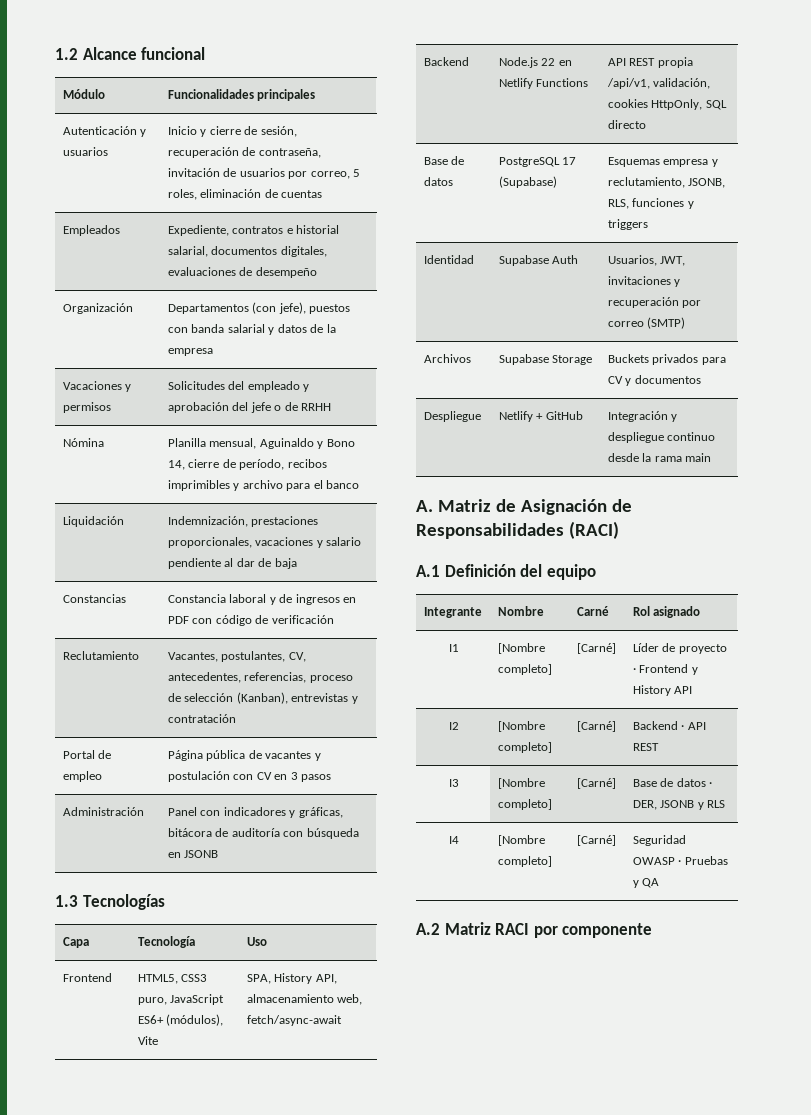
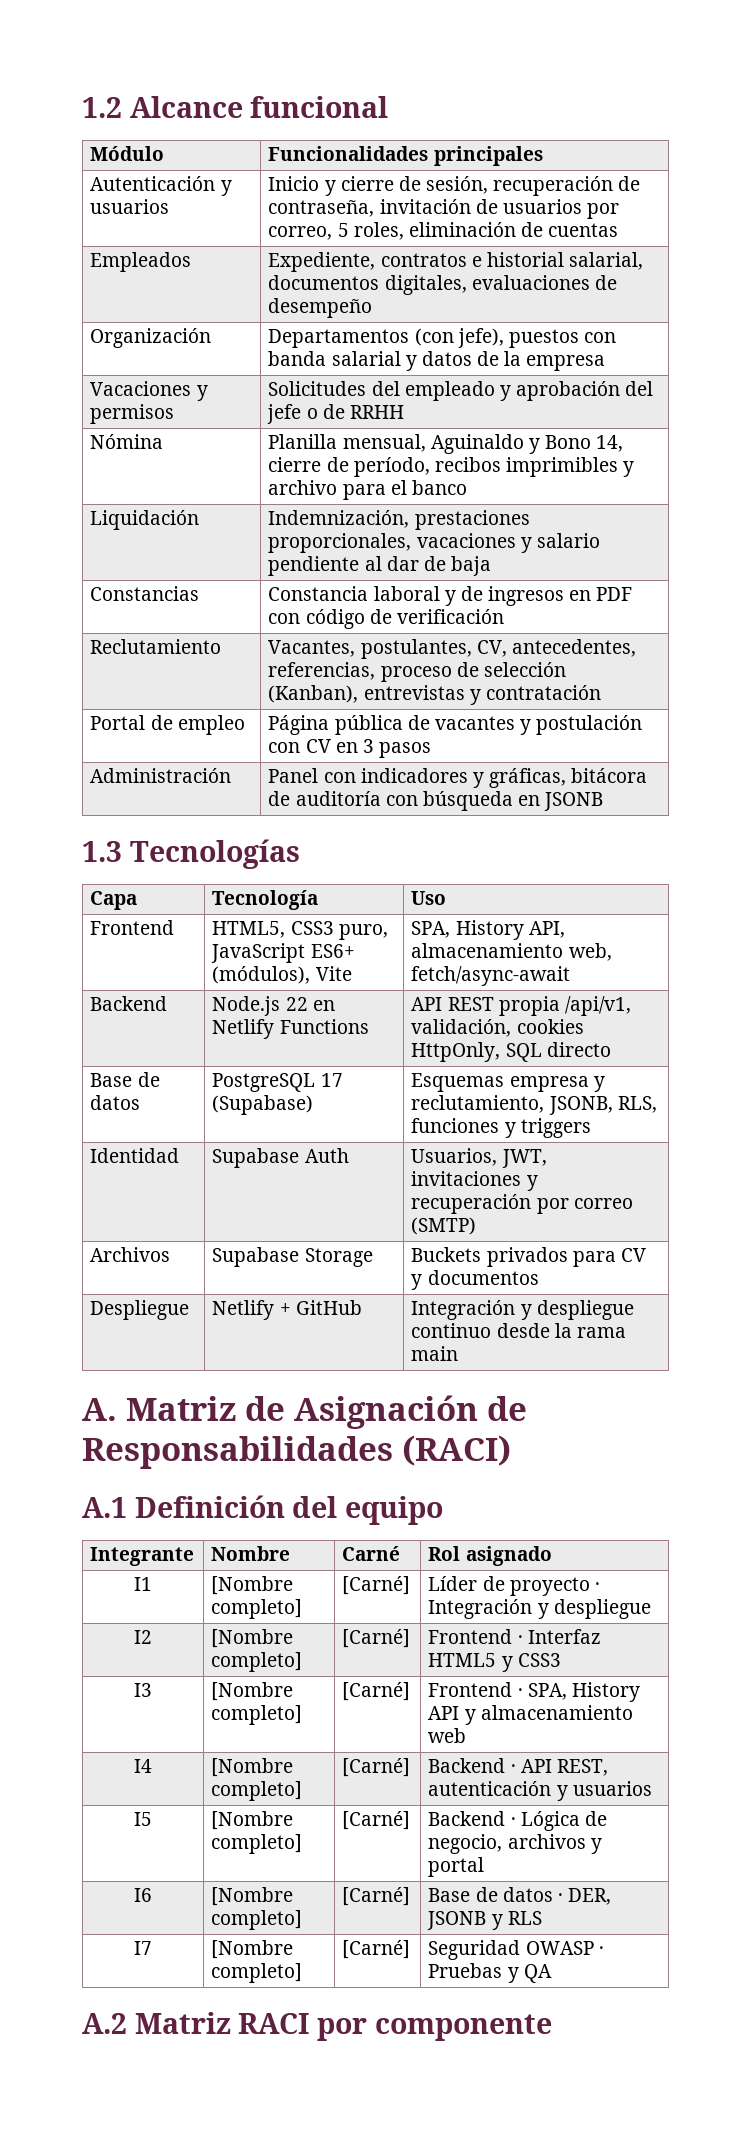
- I1 | [Nombre completo] | [Carné] | Líder de proyecto · Frontend y History API
- I2 | [Nombre completo] | [Carné] | Backend · API REST
- I3 | [Nombre completo] | [Carné] | Base de datos · DER, JSONB y RLS
+ I1 | [Nombre completo] | [Carné] | Líder de proyecto · Integración y despliegue
+ I2 | [Nombre completo] | [Carné] | Frontend · Interfaz HTML5 y CSS3
+ I3 | [Nombre completo] | [Carné] | Frontend · SPA, History API y almacenamiento web
+ I4 | [Nombre completo] | [Carné] | Backend · API REST, autenticación y usuarios
+ I5 | [Nombre completo] | [Carné] | Backend · Lógica de negocio, archivos y portal
+ I6 | [Nombre completo] | [Carné] | Base de datos · DER, JSONB y RLS
- I4 | [Nombre completo] | [Carné] | Seguridad OWASP · Pruebas y QA
+ I7 | [Nombre completo] | [Carné] | Seguridad OWASP · Pruebas y QA

